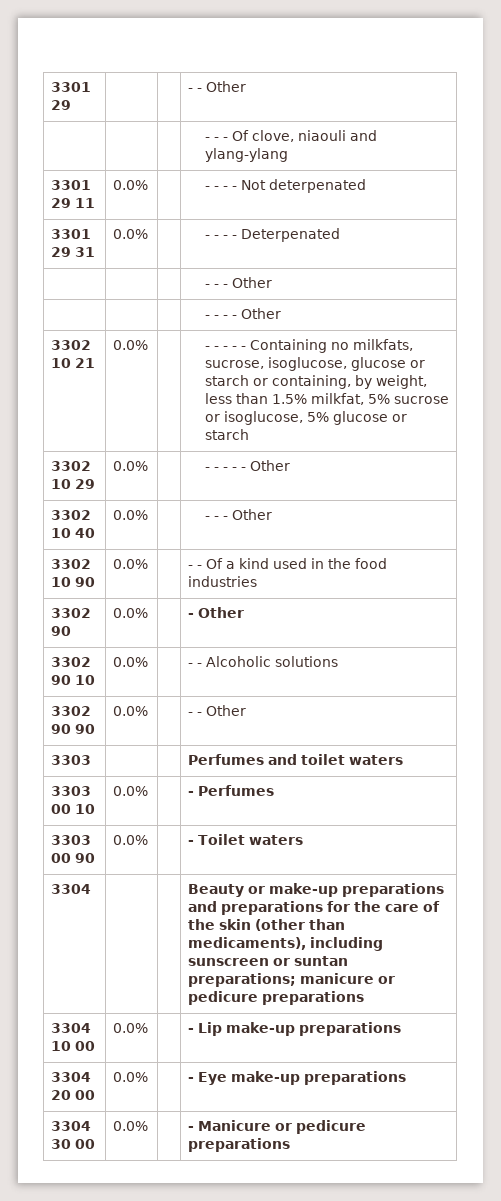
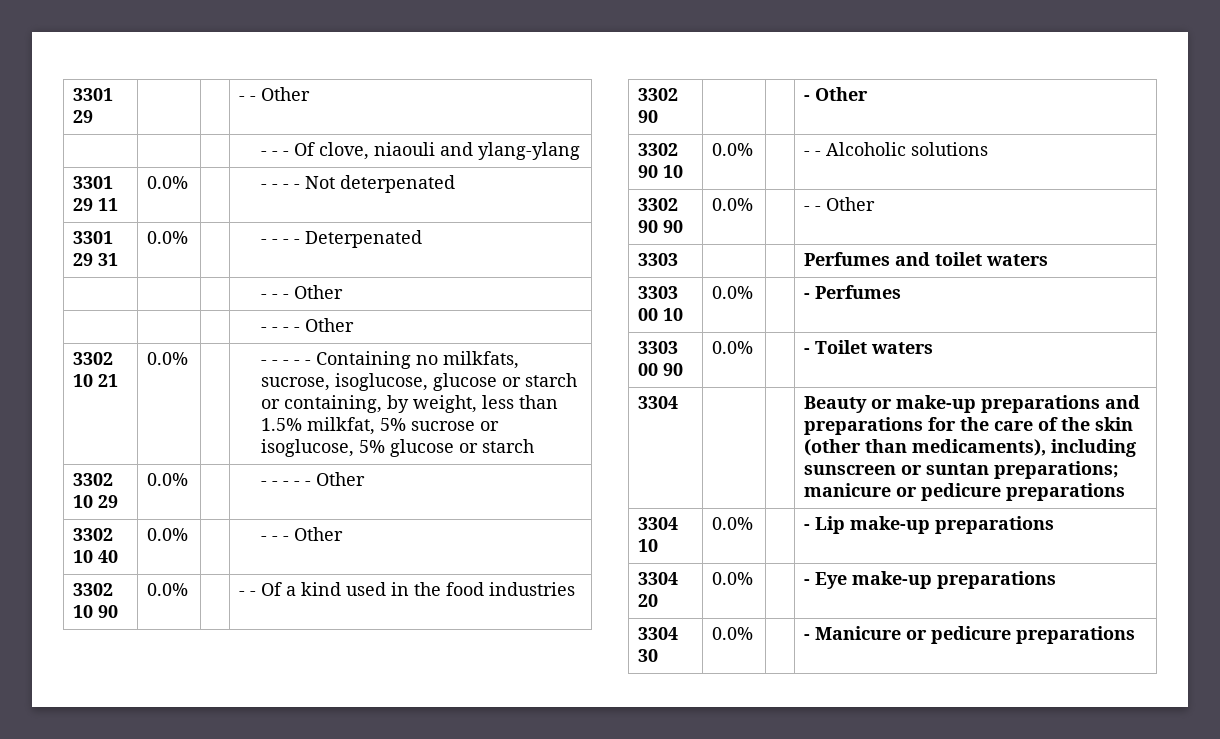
- 3302 90 | 0.0% | | - Other
+ 3302 90 | | | - Other
- 3304 10 00 | 0.0% | | - Lip make-up preparations
+ 3304 10 | 0.0% | | - Lip make-up preparations
- 3304 20 00 | 0.0% | | - Eye make-up preparations
+ 3304 20 | 0.0% | | - Eye make-up preparations
- 3304 30 00 | 0.0% | | - Manicure or pedicure preparations
+ 3304 30 | 0.0% | | - Manicure or pedicure preparations

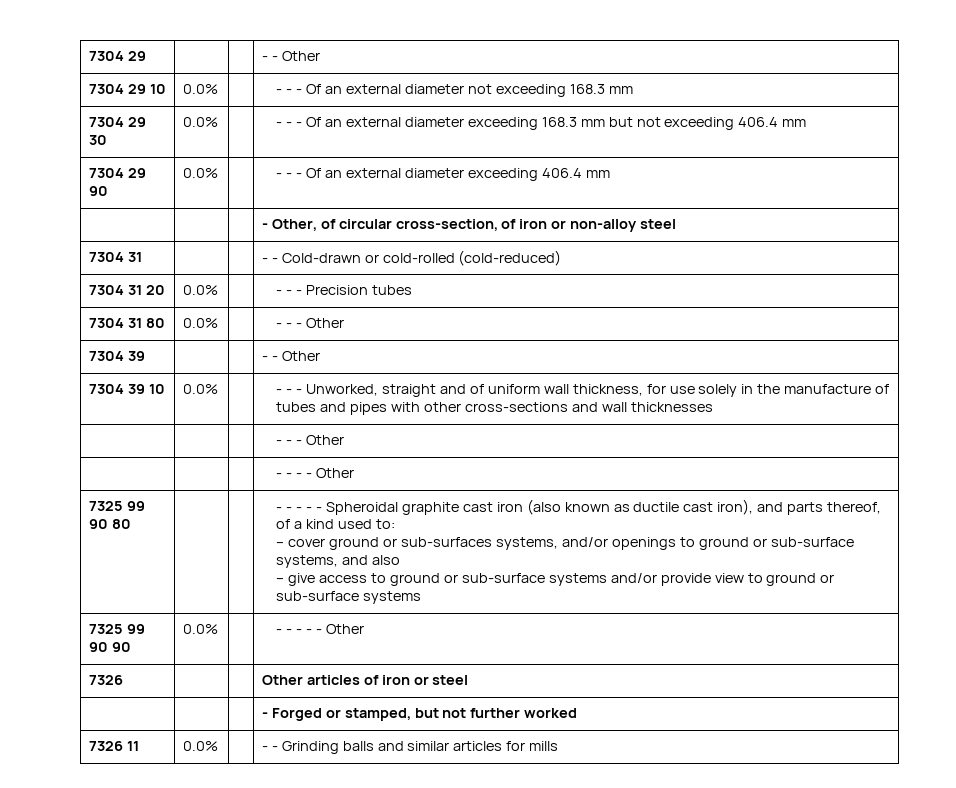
- 3301 29 | | | - - Other
+ 7304 29 | | | - - Other
- | | | - - - Of clove, niaouli and ylang-ylang
- 3301 29 11 | 0.0% | | - - - - Not deterpenated
- 3301 29 31 | 0.0% | | - - - - Deterpenated
+ 7304 29 10 | 0.0% | | - - - Of an external diameter not exceeding 168.3 mm
+ 7304 29 30 | 0.0% | | - - - Of an external diameter exceeding 168.3 mm but not exceeding 406.4 mm
+ 7304 29 90 | 0.0% | | - - - Of an external diameter exceeding 406.4 mm
+ | | | - Other, of circular cross-section, of iron or non-alloy steel
+ 7304 31 | | | - - Cold-drawn or cold-rolled (cold-reduced)
+ 7304 31 20 | 0.0% | | - - - Precision tubes
+ 7304 31 80 | 0.0% | | - - - Other
+ 7304 39 | | | - - Other
+ 7304 39 10 | 0.0% | | - - - Unworked, straight and of uniform wall thickness, for use solely in the manufacture of tubes and pipes with other cross-sections and wall thicknesses
- 3302 10 21 | 0.0% | | - - - - - Containing no milkfats, sucrose, isoglucose, glucose or starch or containing, by weight, less than 1.5% milkfat, 5% sucrose or isoglucose, 5% glucose or starch
- 3302 10 29 | 0.0% | | - - - - - Other
+ 7325 99 90 80 | | | - - - - - Spheroidal graphite cast iron (also known as ductile cast iron), and parts thereof, of a kind used to:
+ – cover ground or sub-surfaces systems, and/or openings to ground or sub-surface systems, and also
+ – give access to ground or sub-surface systems and/or provide view to ground or sub-surface systems
+ 7325 99 90 90 | 0.0% | | - - - - - Other
- 3302 10 40 | 0.0% | | - - - Other
- 3302 10 90 | 0.0% | | - - Of a kind used in the food industries
- 3302 90 | | | - Other
- 3302 90 10 | 0.0% | | - - Alcoholic solutions
- 3302 90 90 | 0.0% | | - - Other
- 3303 | | | Perfumes and toilet waters
- 3303 00 10 | 0.0% | | - Perfumes
- 3303 00 90 | 0.0% | | - Toilet waters
- 3304 | | | Beauty or make-up preparations and preparations for the care of the skin (other than medicaments), including sunscreen or suntan preparations; manicure or pedicure preparations
- 3304 10 | 0.0% | | - Lip make-up preparations
- 3304 20 | 0.0% | | - Eye make-up preparations
- 3304 30 | 0.0% | | - Manicure or pedicure preparations
+ 7326 | | | Other articles of iron or steel
+ | | | - Forged or stamped, but not further worked
+ 7326 11 | 0.0% | | - - Grinding balls and similar articles for mills

